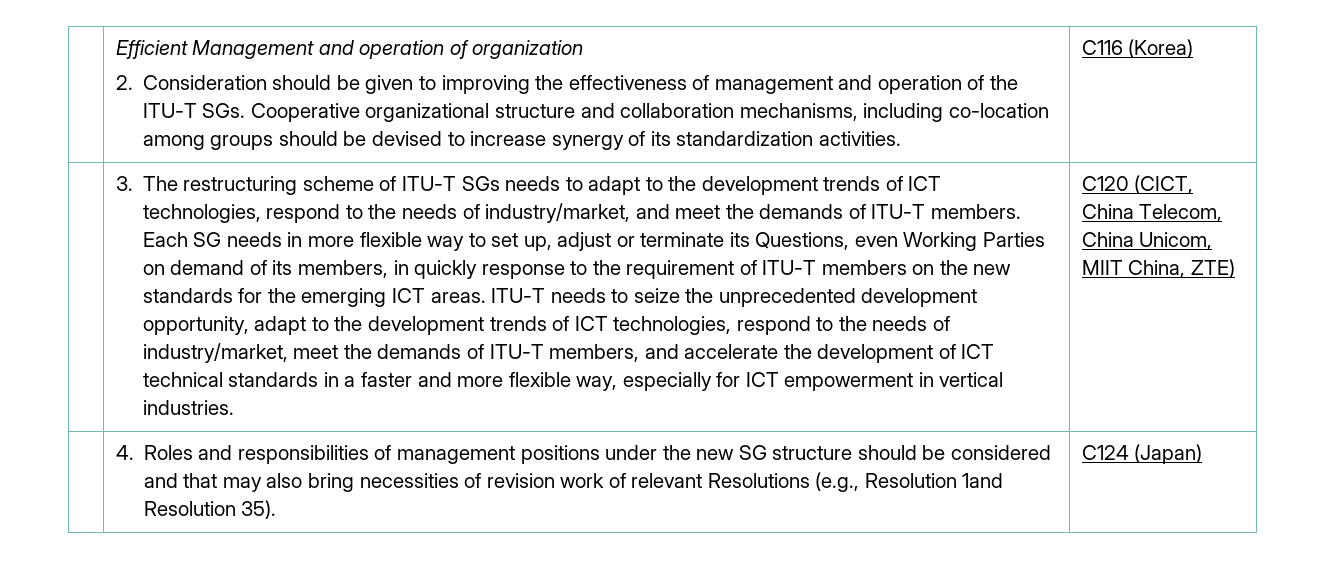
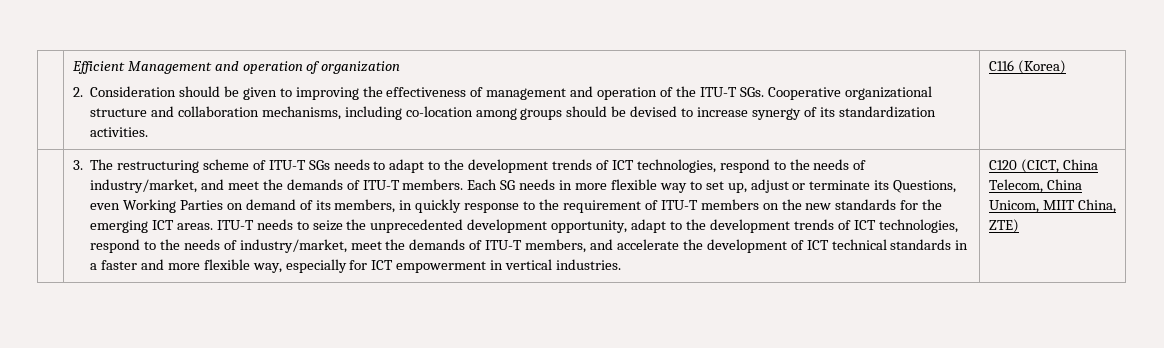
- | 4. Roles and responsibilities of management positions under the new SG structure should be considered and that may also bring necessities of revision work of relevant Resolutions (e.g., Resolution 1and Resolution 35). | C124 (Japan)

